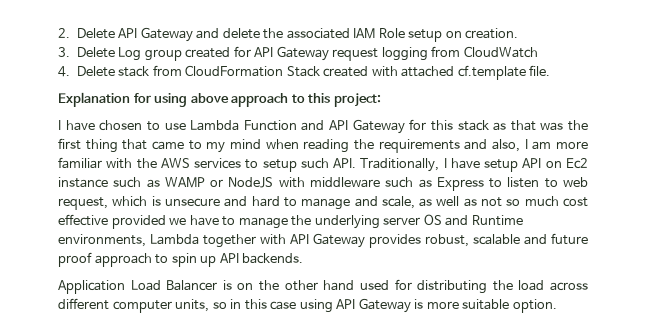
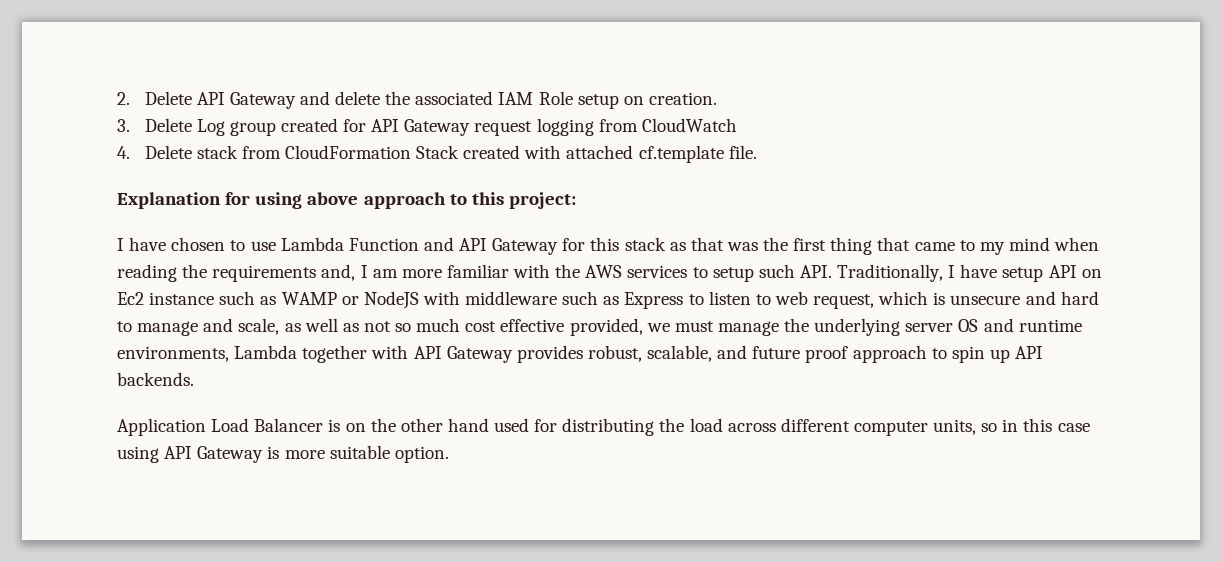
- I have chosen to use Lambda Function and API Gateway for this stack as that was the first thing that came to my mind when reading the requirements and also, I am more familiar with the AWS services to setup such API. Traditionally, I have setup API on Ec2 instance such as WAMP or NodeJS with middleware such as Express to listen to web request, which is unsecure and hard to manage and scale, as well as not so much cost effective provided we have to manage the underlying server OS and Runtime environments, Lambda together with API Gateway provides robust, scalable and future proof approach to spin up API backends.
+ I have chosen to use Lambda Function and API Gateway for this stack as that was the first thing that came to my mind when reading the requirements and, I am more familiar with the AWS services to setup such API. Traditionally, I have setup API on Ec2 instance such as WAMP or NodeJS with middleware such as Express to listen to web request, which is unsecure and hard to manage and scale, as well as not so much cost effective provided, we must manage the underlying server OS and runtime environments, Lambda together with API Gateway provides robust, scalable, and future proof approach to spin up API backends.

